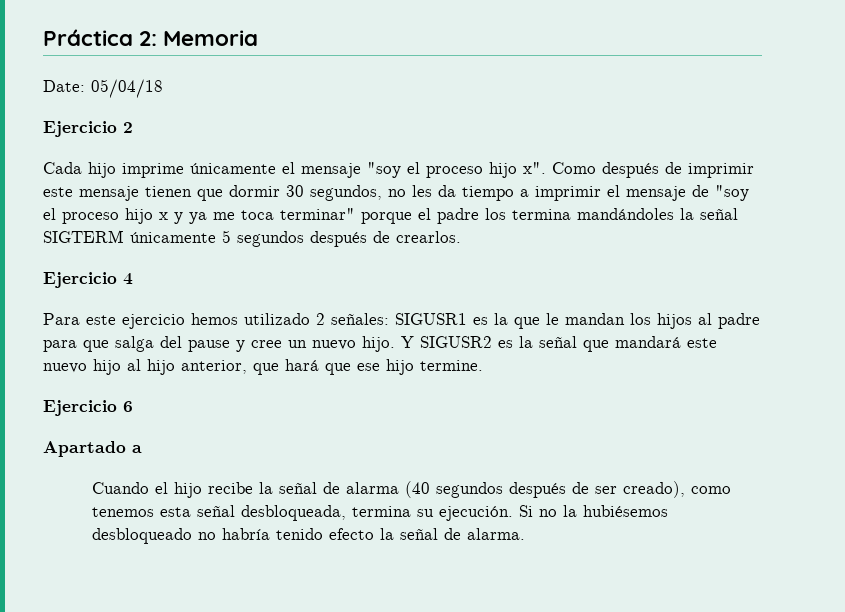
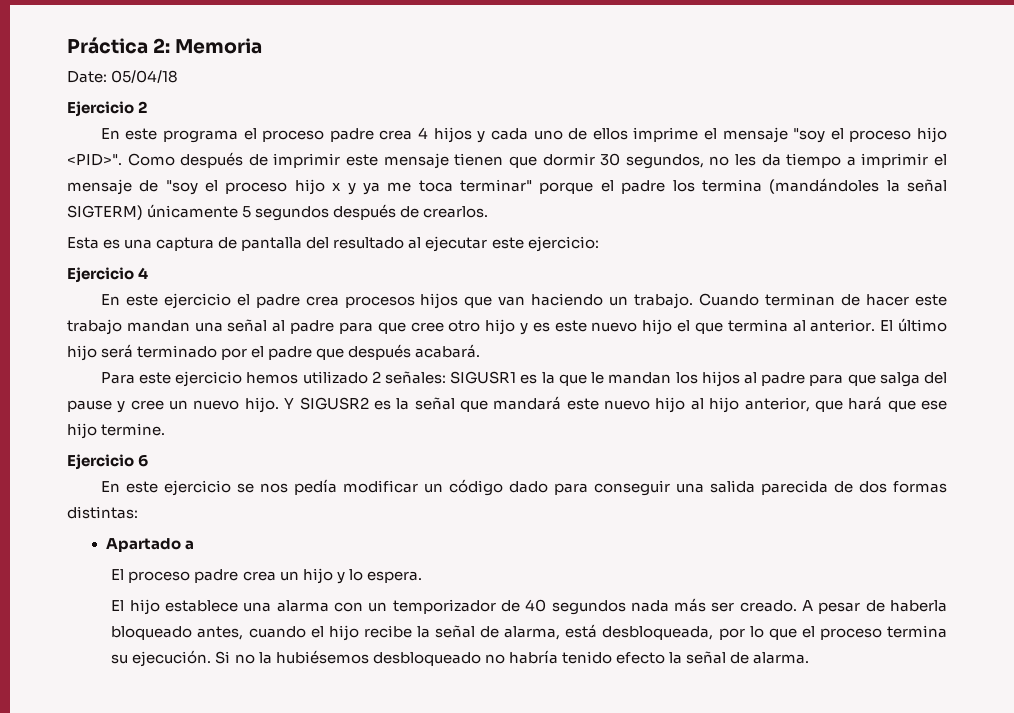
- Cada hijo imprime únicamente el mensaje "soy el proceso hijo x".
+ En este programa el proceso padre crea 4 hijos y cada uno de ellos imprime el mensaje "soy el proceso hijo <PID>".
- Como después de imprimir este mensaje tienen que dormir 30 segundos, no les da tiempo a imprimir el mensaje de "soy el proceso hijo x y ya me toca terminar" porque el padre los termina mandándoles la señal SIGTERM únicamente 5 segundos después de crearlos.
+ Como después de imprimir este mensaje tienen que dormir 30 segundos, no les da tiempo a imprimir el mensaje de "soy el proceso hijo x y ya me toca terminar" porque el padre los termina (mandándoles la señal SIGTERM) únicamente 5 segundos después de crearlos.
+ Esta es una captura de pantalla del resultado al ejecutar este ejercicio:
  Ejercicio 4
+ En este ejercicio el padre crea procesos hijos que van haciendo un trabajo. Cuando terminan de hacer este trabajo mandan una señal al padre para que cree otro hijo y es este nuevo hijo el que termina al anterior. El último hijo será terminado por el padre que después acabará.
+ En este ejercicio se nos pedía modificar un código dado para conseguir una salida parecida de dos formas distintas:
  Apartado a
- Cuando el hijo recibe la señal de alarma (40 segundos después de ser creado), como tenemos esta señal desbloqueada, termina su ejecución.
+ El proceso padre crea un hijo y lo espera.
+ El hijo establece una alarma con un temporizador de 40 segundos nada más ser creado. A pesar de haberla bloqueado antes, cuando el hijo recibe la señal de alarma, está desbloqueada, por lo que el proceso termina su ejecución.

